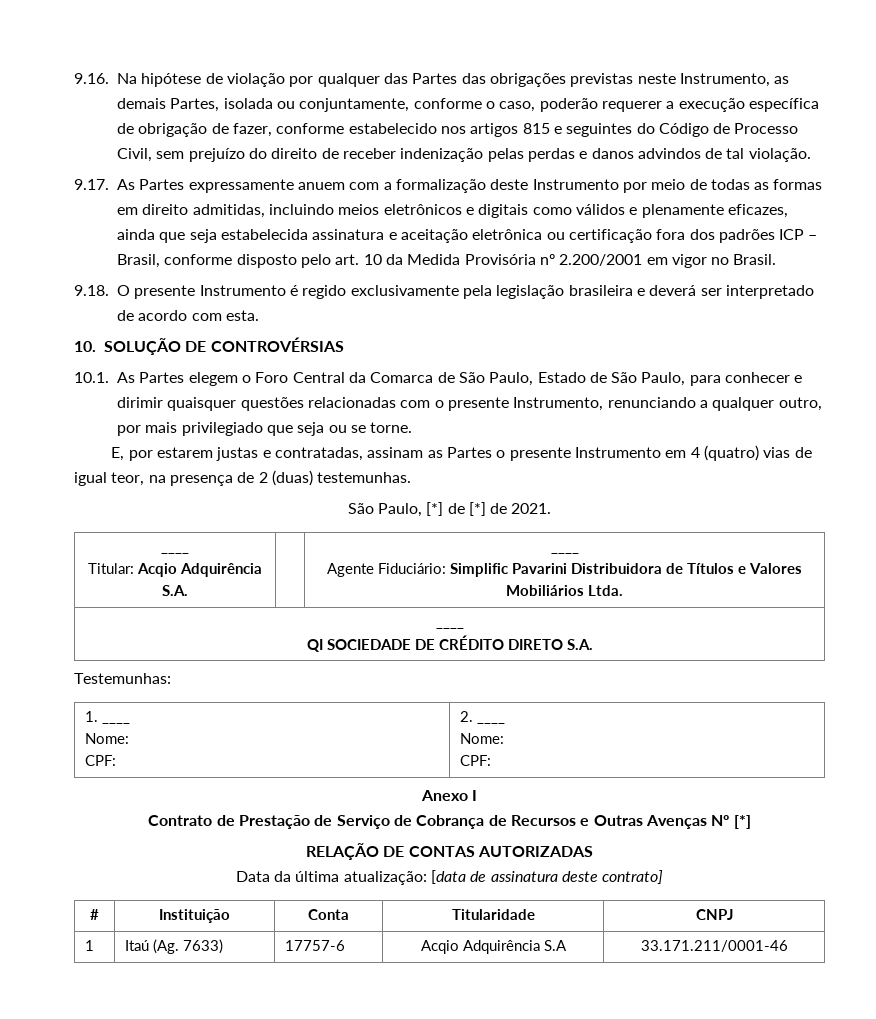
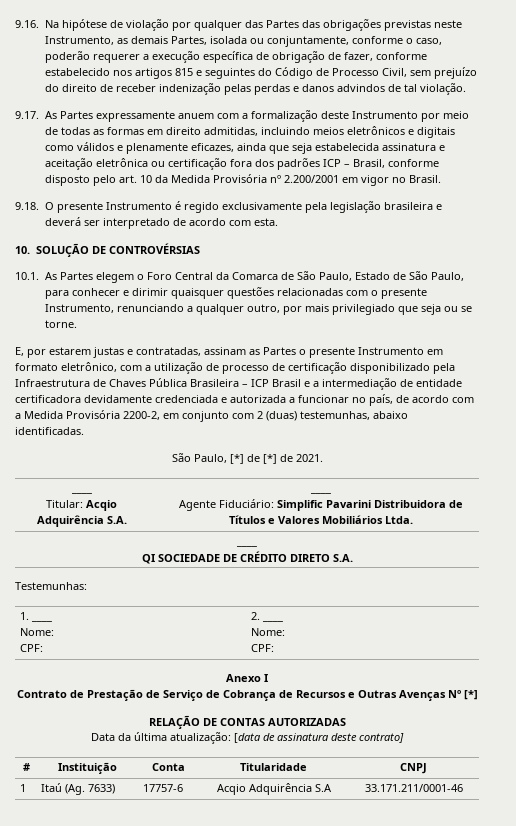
- E, por estarem justas e contratadas, assinam as Partes o presente Instrumento em 4 (quatro) vias de igual teor, na presença de 2 (duas) testemunhas.
+ E, por estarem justas e contratadas, assinam as Partes o presente Instrumento em formato eletrônico, com a utilização de processo de certificação disponibilizado pela Infraestrutura de Chaves Pública Brasileira – ICP Brasil e a intermediação de entidade certificadora devidamente credenciada e autorizada a funcionar no país, de acordo com a Medida Provisória 2200-2, em conjunto com 2 (duas) testemunhas, abaixo identificadas.

